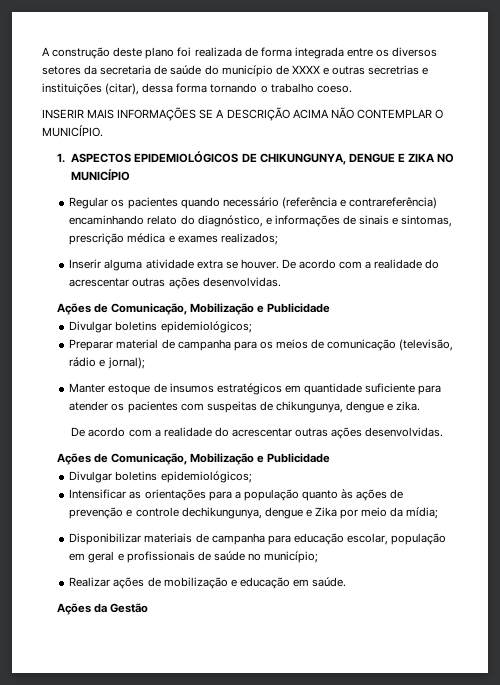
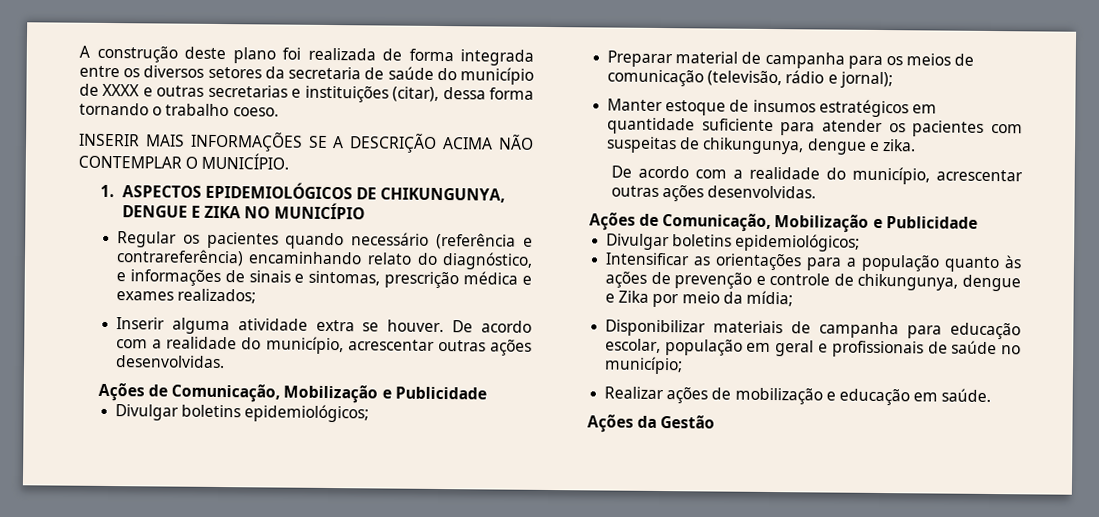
- A construção deste plano foi realizada de forma integrada entre os diversos setores da secretaria de saúde do município de XXXX e outras secretrias e instituições (citar), dessa forma tornando o trabalho coeso.
+ A construção deste plano foi realizada de forma integrada entre os diversos setores da secretaria de saúde do município de XXXX e outras secretarias e instituições (citar), dessa forma tornando o trabalho coeso.
- Inserir alguma atividade extra se houver. De acordo com a realidade do acrescentar outras ações desenvolvidas.
+ Inserir alguma atividade extra se houver. De acordo com a realidade do município, acrescentar outras ações desenvolvidas.
  Manter estoque de insumos estratégicos em quantidade suficiente para atender os pacientes com suspeitas de chikungunya, dengue e zika.
- De acordo com a realidade do acrescentar outras ações desenvolvidas.
+ De acordo com a realidade do município, acrescentar outras ações desenvolvidas.
- Intensificar as orientações para a população quanto às ações de prevenção e controle dechikungunya, dengue e Zika por meio da mídia;
+ Intensificar as orientações para a população quanto às ações de prevenção e controle de chikungunya, dengue e Zika por meio da mídia;

